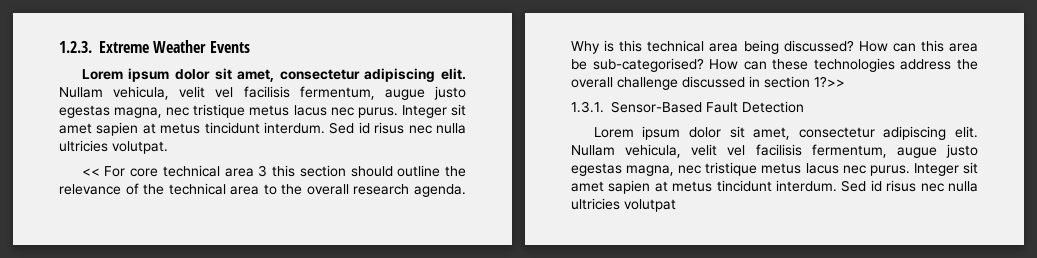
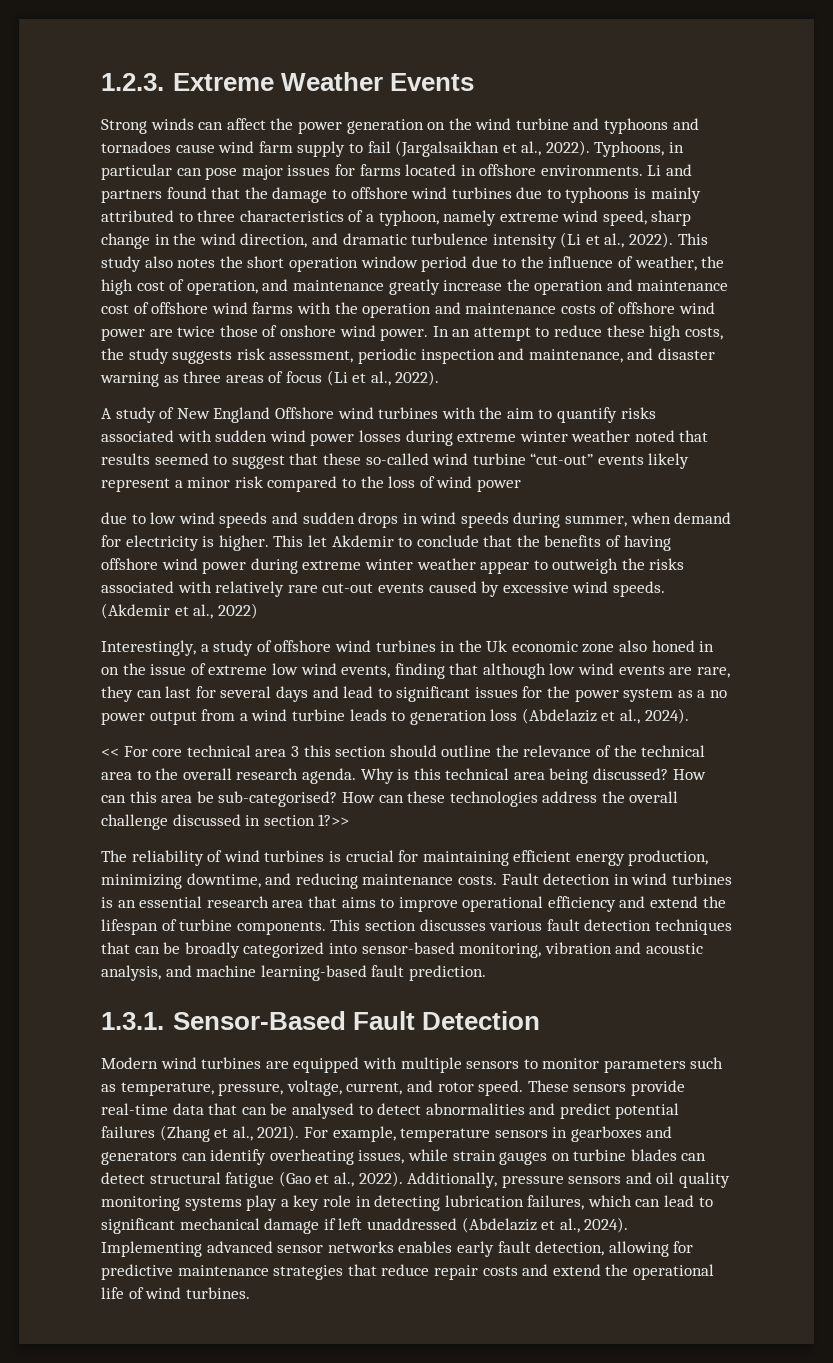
- Lorem ipsum dolor sit amet, consectetur adipiscing elit. Nullam vehicula, velit vel facilisis fermentum, augue justo egestas magna, nec tristique metus lacus nec purus. Integer sit amet sapien at metus tincidunt interdum. Sed id risus nec nulla ultricies volutpat.
+ Strong winds can affect the power generation on the wind turbine and typhoons and tornadoes cause wind farm supply to fail (Jargalsaikhan et al., 2022). Typhoons, in particular can pose major issues for farms located in offshore environments. Li and partners found that the damage to offshore wind turbines due to typhoons is mainly attributed to three characteristics of a typhoon, namely extreme wind speed, sharp change in the wind direction, and dramatic turbulence intensity (Li et al., 2022). This study also notes the short operation window period due to the influence of weather, the high cost of operation, and maintenance greatly increase the operation and maintenance cost of offshore wind farms with the operation and maintenance costs of offshore wind power are twice those of onshore wind power. In an attempt to reduce these high costs, the study suggests risk assessment, periodic inspection and maintenance, and disaster warning as three areas of focus (Li et al., 2022).
+ A study of New England Offshore wind turbines with the aim to quantify risks associated with sudden wind power losses during extreme winter weather noted that results seemed to suggest that these so-called wind turbine “cut-out” events likely represent a minor risk compared to the loss of wind power
+ due to low wind speeds and sudden drops in wind speeds during summer, when demand for electricity is higher. This let Akdemir to conclude that the benefits of having offshore wind power during extreme winter weather appear to outweigh the risks associated with relatively rare cut-out events caused by excessive wind speeds. (Akdemir et al., 2022)
+ Interestingly, a study of offshore wind turbines in the Uk economic zone also honed in on the issue of extreme low wind events, finding that although low wind events are rare, they can last for several days and lead to significant issues for the power system as a no power output from a wind turbine leads to generation loss (Abdelaziz et al., 2024).
+ The reliability of wind turbines is crucial for maintaining efficient energy production, minimizing downtime, and reducing maintenance costs. Fault detection in wind turbines is an essential research area that aims to improve operational efficiency and extend the lifespan of turbine components. This section discusses various fault detection techniques that can be broadly categorized into sensor-based monitoring, vibration and acoustic analysis, and machine learning-based fault prediction.
  1.3.1. Sensor-Based Fault Detection
- Lorem ipsum dolor sit amet, consectetur adipiscing elit. Nullam vehicula, velit vel facilisis fermentum, augue justo egestas magna, nec tristique metus lacus nec purus. Integer sit amet sapien at metus tincidunt interdum. Sed id risus nec nulla ultricies volutpat
+ Modern wind turbines are equipped with multiple sensors to monitor parameters such as temperature, pressure, voltage, current, and rotor speed. These sensors provide real-time data that can be analysed to detect abnormalities and predict potential failures (Zhang et al., 2021). For example, temperature sensors in gearboxes and generators can identify overheating issues, while strain gauges on turbine blades can detect structural fatigue (Gao et al., 2022). Additionally, pressure sensors and oil quality monitoring systems play a key role in detecting lubrication failures, which can lead to significant mechanical damage if left unaddressed (Abdelaziz et al., 2024). Implementing advanced sensor networks enables early fault detection, allowing for predictive maintenance strategies that reduce repair costs and extend the operational life of wind turbines.

